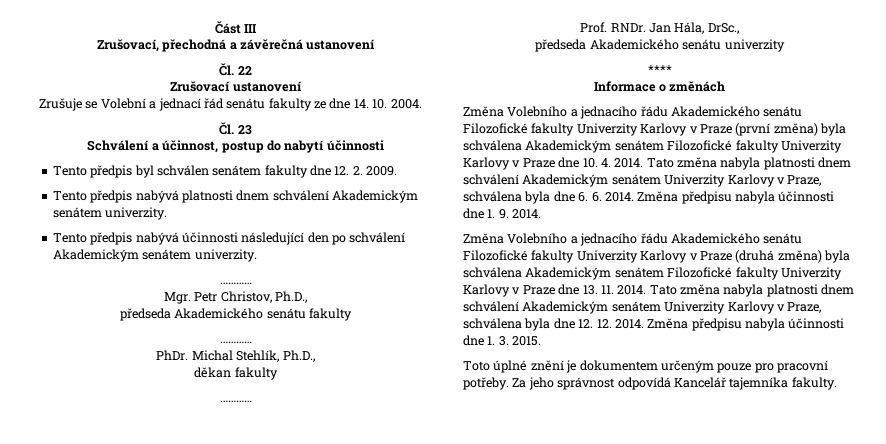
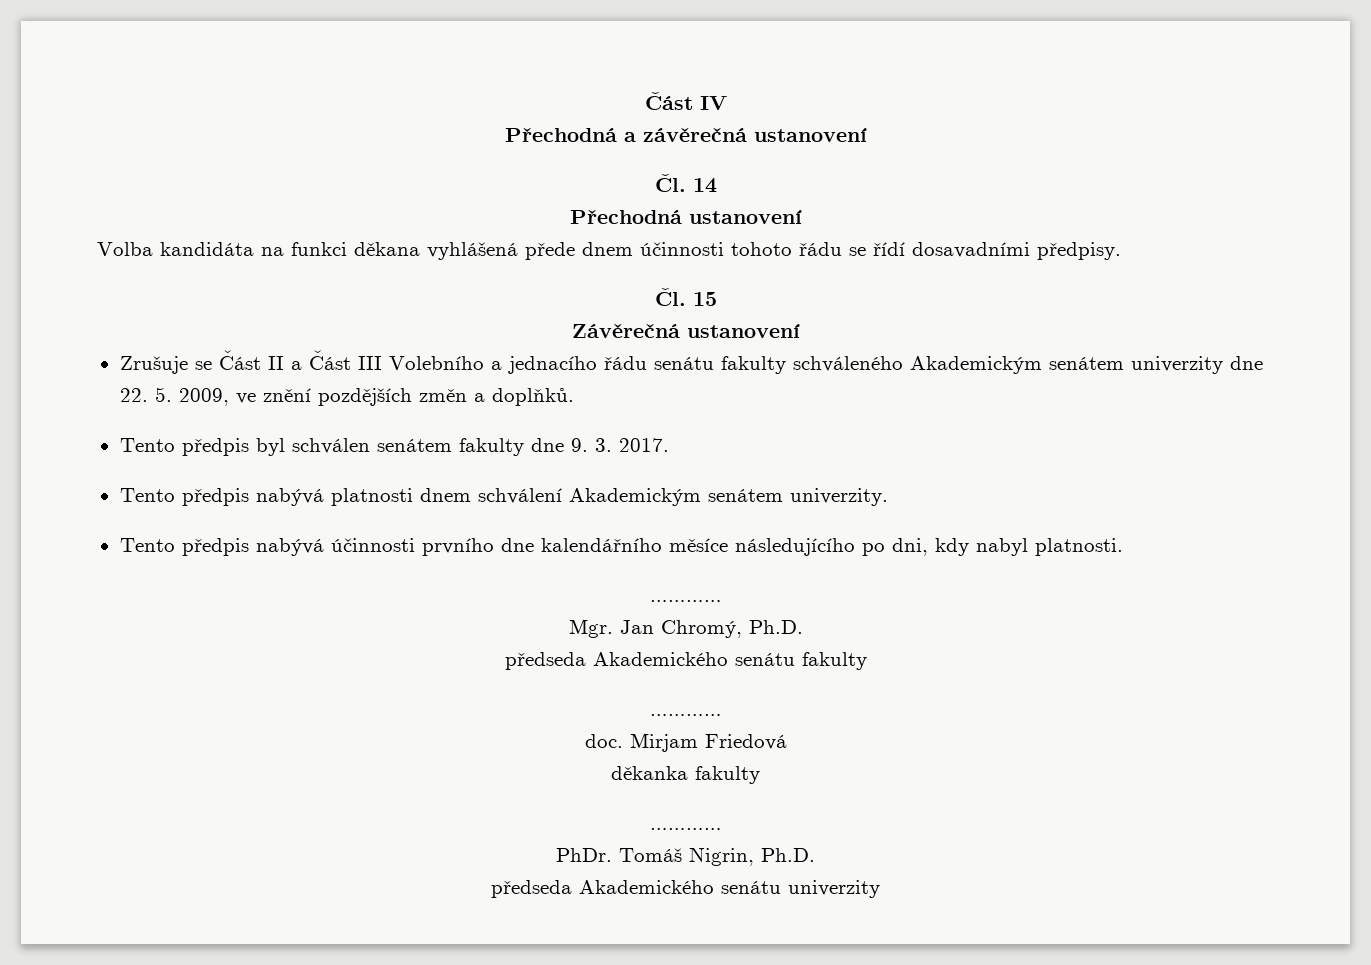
- Část III
- Zrušovací, přechodná a závěrečná ustanovení
+ Část IV
+ Přechodná a závěrečná ustanovení
- Čl. 22
- Zrušovací ustanovení
- Zrušuje se Volební a jednací řád senátu fakulty ze dne 14. 10. 2004.
- Čl. 23
- Schválení a účinnost, postup do nabytí účinnosti
+ Čl. 14
+ Přechodná ustanovení
+ Volba kandidáta na funkci děkana vyhlášená přede dnem účinnosti tohoto řádu se řídí dosavadními předpisy.
+ Čl. 15
+ Závěrečná ustanovení
+ Zrušuje se Část II a Část III Volebního a jednacího řádu senátu fakulty schváleného Akademickým senátem univerzity dne 22. 5. 2009, ve znění pozdějších změn a doplňků.
- Tento předpis byl schválen senátem fakulty dne 12. 2. 2009.
+ Tento předpis byl schválen senátem fakulty dne 9. 3. 2017.
- Tento předpis nabývá účinnosti následující den po schválení Akademickým senátem univerzity.
+ Tento předpis nabývá účinnosti prvního dne kalendářního měsíce následujícího po dni, kdy nabyl platnosti.
- Mgr. Petr Christov, Ph.D.,
+ Mgr. Jan Chromý, Ph.D.
- PhDr. Michal Stehlík, Ph.D.,
- děkan fakulty
+ doc. Mirjam Friedová
+ děkanka fakulty
  …………
- Prof. RNDr. Jan Hála, DrSc.,
+ PhDr. Tomáš Nigrin, Ph.D.
  předseda Akademického senátu univerzity
- ****
- Informace o změnách
- Změna Volebního a jednacího řádu Akademického senátu Filozofické fakulty Univerzity Karlovy v Praze (první změna) byla schválena Akademickým senátem Filozofické fakulty Univerzity Karlovy v Praze dne 10. 4. 2014. Tato změna nabyla platnosti dnem schválení Akademickým senátem Univerzity Karlovy v Praze, schválena byla dne 6. 6. 2014. Změna předpisu nabyla účinnosti dne 1. 9. 2014.
- Změna Volebního a jednacího řádu Akademického senátu Filozofické fakulty Univerzity Karlovy v Praze (druhá změna) byla schválena Akademickým senátem Filozofické fakulty Univerzity Karlovy v Praze dne 13. 11. 2014. Tato změna nabyla platnosti dnem schválení Akademickým senátem Univerzity Karlovy v Praze, schválena byla dne 12. 12. 2014. Změna předpisu nabyla účinnosti dne 1. 3. 2015.
- Toto úplné znění je dokumentem určeným pouze pro pracovní potřeby. Za jeho správnost odpovídá Kancelář tajemníka fakulty.

